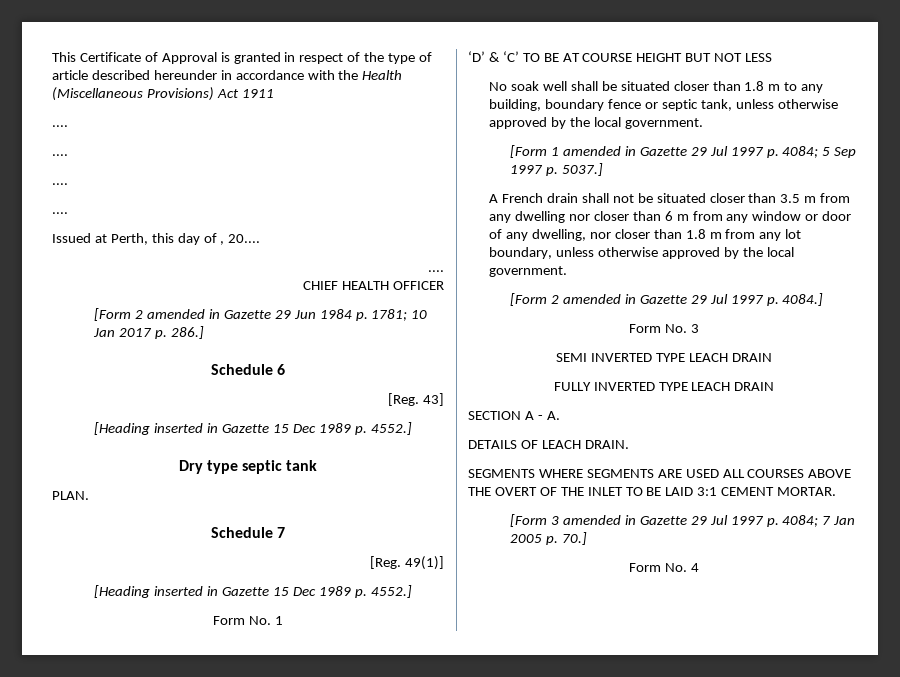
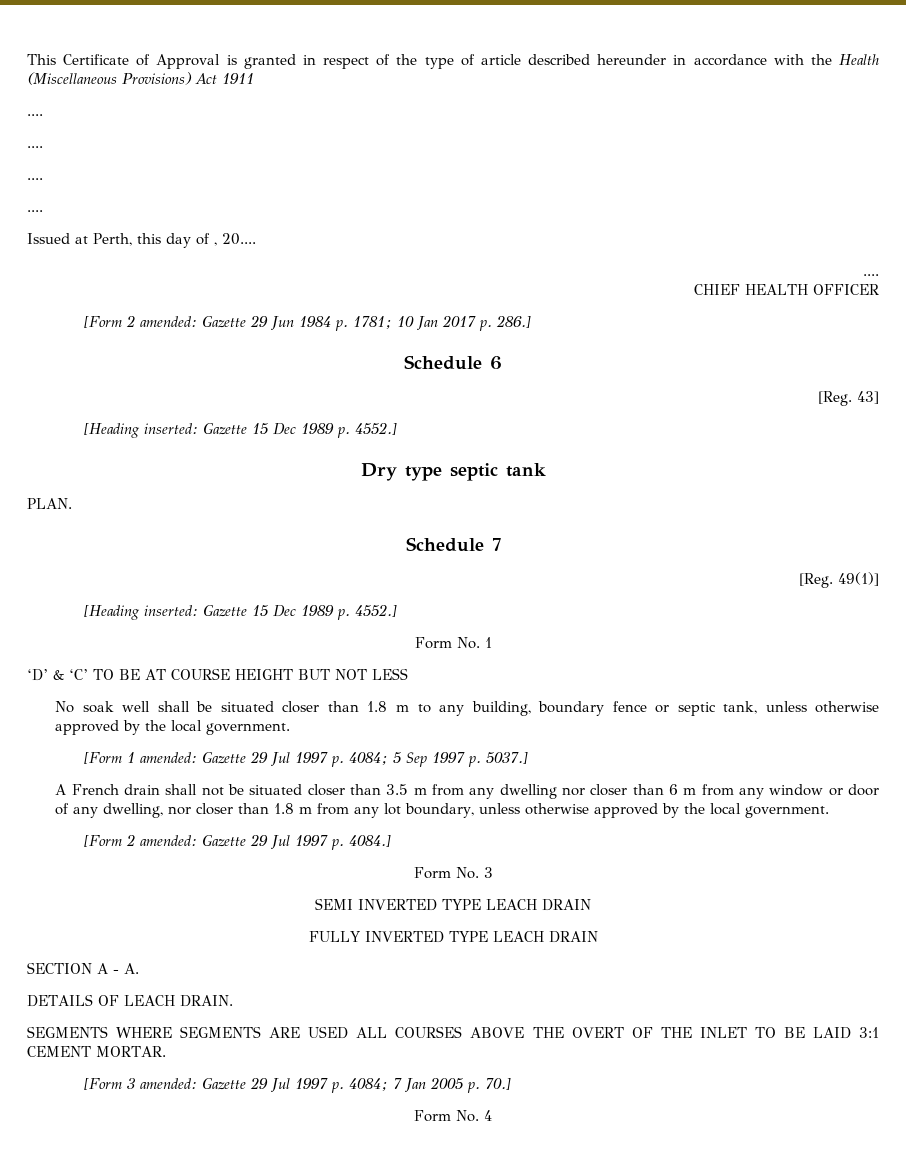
- [Form 2 amended in Gazette 29 Jun 1984 p. 1781; 10 Jan 2017 p. 286.]
+ [Form 2 amended: Gazette 29 Jun 1984 p. 1781; 10 Jan 2017 p. 286.]
  [Reg. 43]
- [Heading inserted in Gazette 15 Dec 1989 p. 4552.]
+ [Heading inserted: Gazette 15 Dec 1989 p. 4552.]
  [Reg. 49(1)]
- [Heading inserted in Gazette 15 Dec 1989 p. 4552.]
+ [Heading inserted: Gazette 15 Dec 1989 p. 4552.]
- [Form 1 amended in Gazette 29 Jul 1997 p. 4084; 5 Sep 1997 p. 5037.]
+ [Form 1 amended: Gazette 29 Jul 1997 p. 4084; 5 Sep 1997 p. 5037.]
- [Form 2 amended in Gazette 29 Jul 1997 p. 4084.]
+ [Form 2 amended: Gazette 29 Jul 1997 p. 4084.]
- [Form 3 amended in Gazette 29 Jul 1997 p. 4084; 7 Jan 2005 p. 70.]
+ [Form 3 amended: Gazette 29 Jul 1997 p. 4084; 7 Jan 2005 p. 70.]

